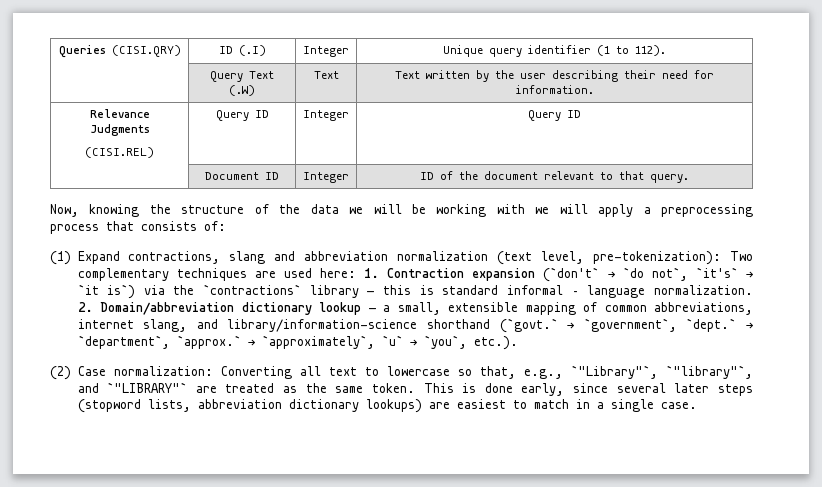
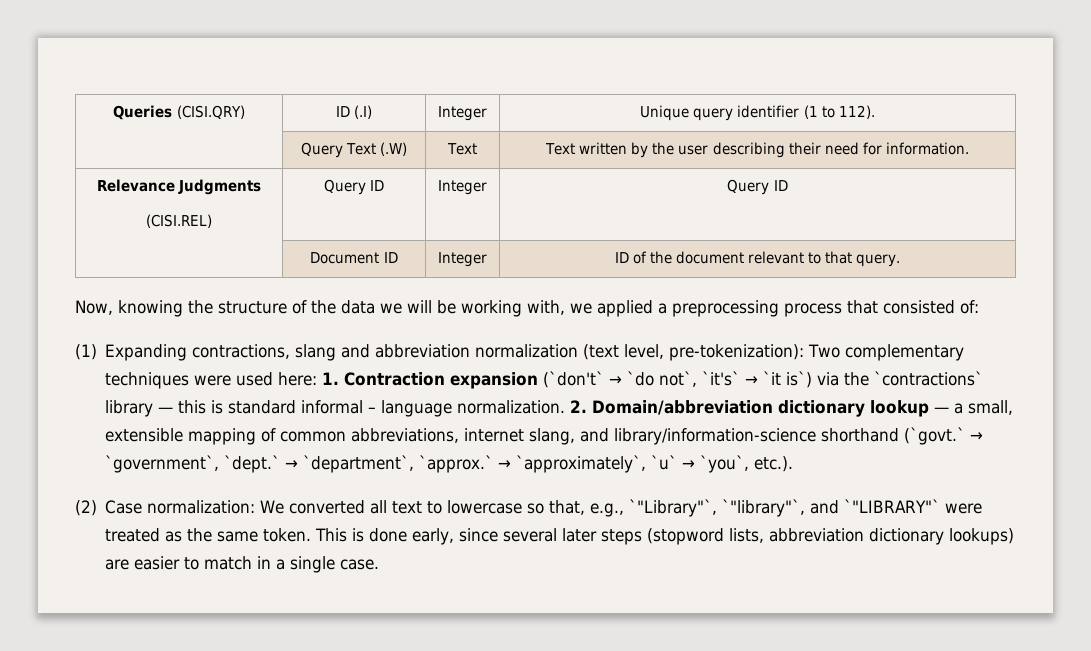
- Now, knowing the structure of the data we will be working with we will apply a preprocessing process that consists of:
+ Now, knowing the structure of the data we will be working with, we applied a preprocessing process that consisted of:
- (1) Expand contractions, slang and abbreviation normalization (text level, pre-tokenization): Two complementary techniques are used here: 1. Contraction expansion (`don't` → `do not`, `it's` → `it is`) via the `contractions` library — this is standard informal – language normalization.
+ (1) Expanding contractions, slang and abbreviation normalization (text level, pre-tokenization): Two complementary techniques were used here: 1. Contraction expansion (`don't` → `do not`, `it's` → `it is`) via the `contractions` library — this is standard informal – language normalization.
- (2) Case normalization: Converting all text to lowercase so that, e.g., `"Library"`, `"library"`, and `"LIBRARY"` are treated as the same token.
+ (2) Case normalization: We converted all text to lowercase so that, e.g., `"Library"`, `"library"`, and `"LIBRARY"` were treated as the same token.
- This is done early, since several later steps (stopword lists, abbreviation dictionary lookups) are easiest to match in a single case.
+ This is done early, since several later steps (stopword lists, abbreviation dictionary lookups) are easier to match in a single case.

